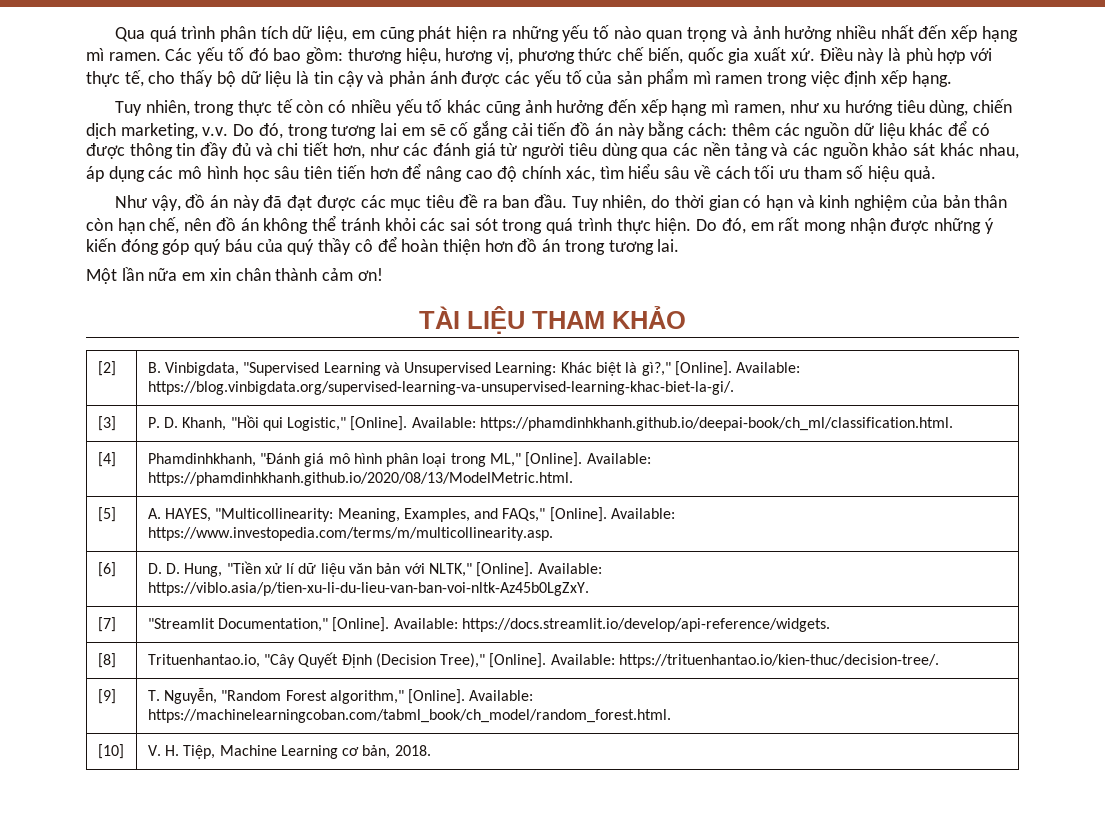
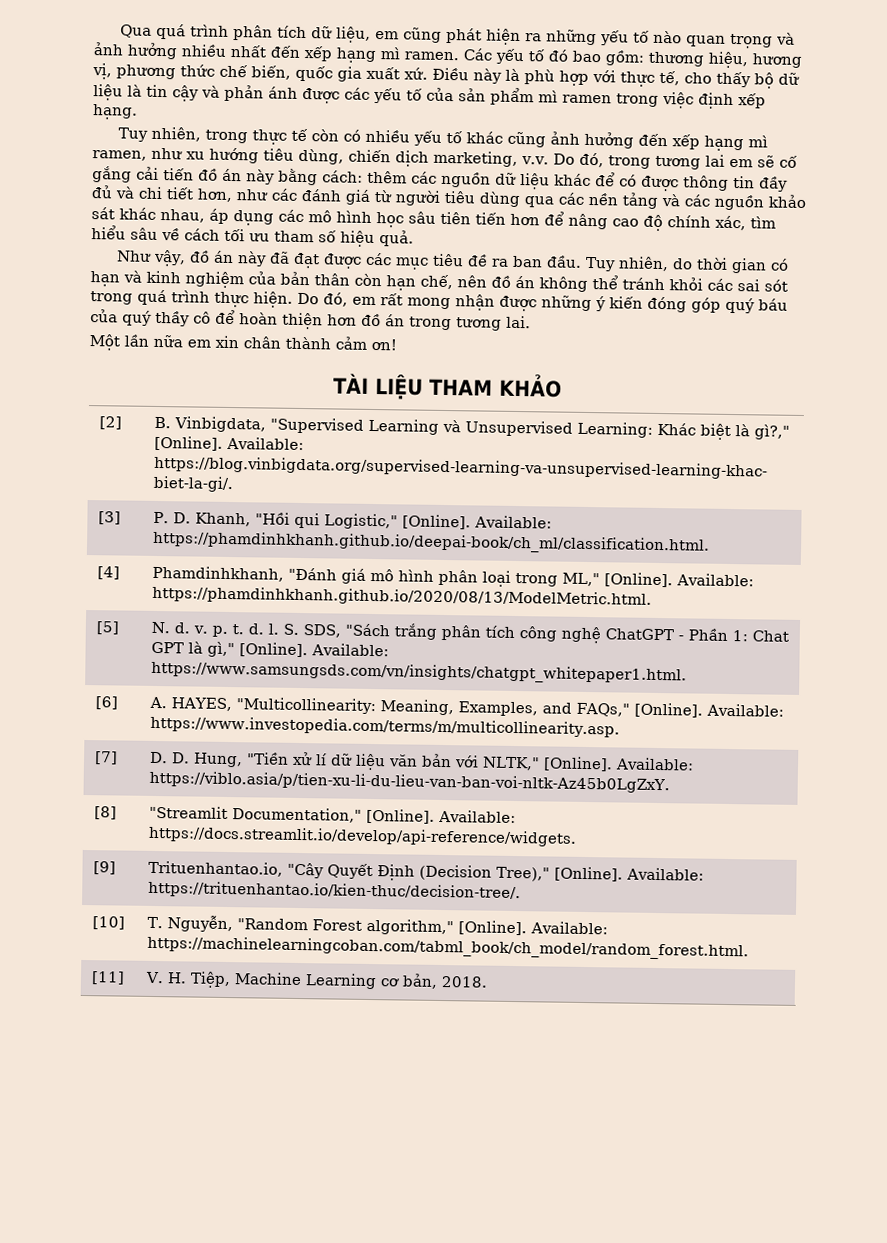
- [5] | A. HAYES, "Multicollinearity: Meaning, Examples, and FAQs," [Online]. Available: https://www.investopedia.com/terms/m/multicollinearity.asp.
+ [5] | N. d. v. p. t. d. l. S. SDS, "Sách trắng phân tích công nghệ ChatGPT - Phần 1: Chat GPT là gì," [Online]. Available: https://www.samsungsds.com/vn/insights/chatgpt_whitepaper1.html.
+ [6] | A. HAYES, "Multicollinearity: Meaning, Examples, and FAQs," [Online]. Available: https://www.investopedia.com/terms/m/multicollinearity.asp.
- [6] | D. D. Hung, "Tiền xử lí dữ liệu văn bản với NLTK," [Online]. Available: https://viblo.asia/p/tien-xu-li-du-lieu-van-ban-voi-nltk-Az45b0LgZxY.
+ [7] | D. D. Hung, "Tiền xử lí dữ liệu văn bản với NLTK," [Online]. Available: https://viblo.asia/p/tien-xu-li-du-lieu-van-ban-voi-nltk-Az45b0LgZxY.
- [7] | "Streamlit Documentation," [Online]. Available: https://docs.streamlit.io/develop/api-reference/widgets.
+ [8] | "Streamlit Documentation," [Online]. Available: https://docs.streamlit.io/develop/api-reference/widgets.
- [8] | Trituenhantao.io, "Cây Quyết Định (Decision Tree)," [Online]. Available: https://trituenhantao.io/kien-thuc/decision-tree/.
+ [9] | Trituenhantao.io, "Cây Quyết Định (Decision Tree)," [Online]. Available: https://trituenhantao.io/kien-thuc/decision-tree/.
- [9] | T. Nguyễn, "Random Forest algorithm," [Online]. Available: https://machinelearningcoban.com/tabml_book/ch_model/random_forest.html.
+ [10] | T. Nguyễn, "Random Forest algorithm," [Online]. Available: https://machinelearningcoban.com/tabml_book/ch_model/random_forest.html.
- [10] | V. H. Tiệp, Machine Learning cơ bản, 2018.
+ [11] | V. H. Tiệp, Machine Learning cơ bản, 2018.

